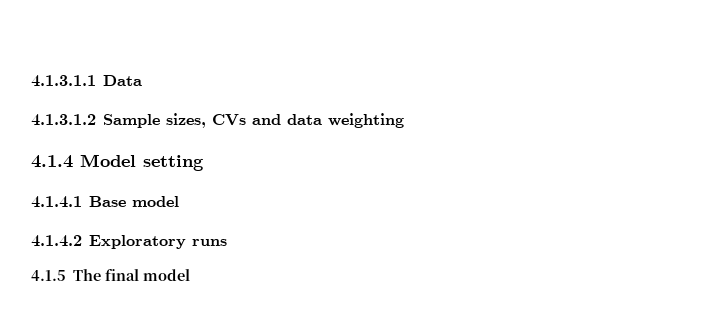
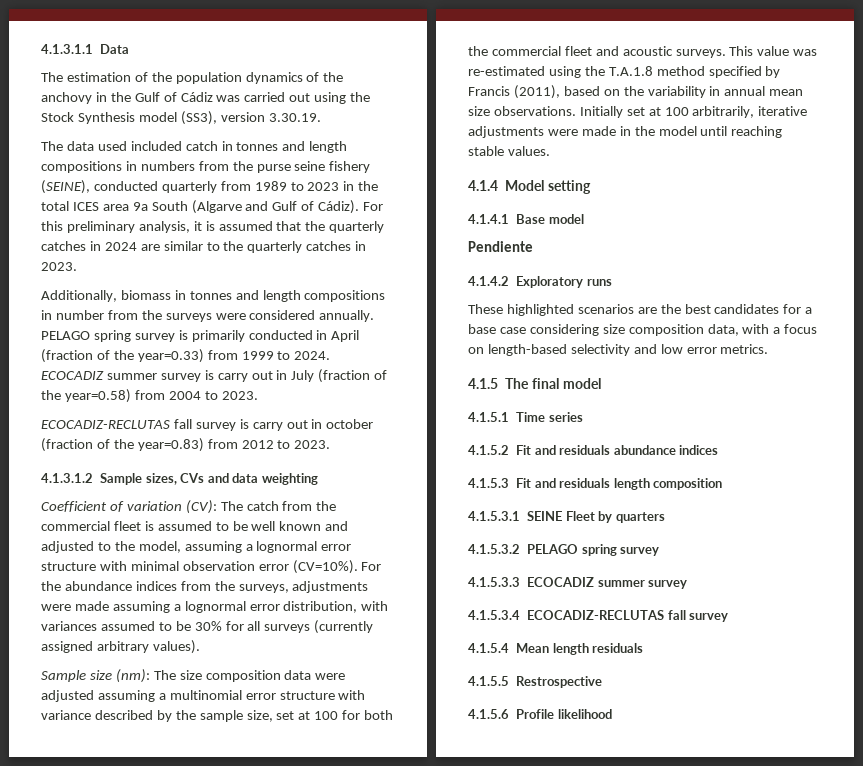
+ The estimation of the population dynamics of the anchovy in the Gulf of Cádiz was carried out using the Stock Synthesis model (SS3), version 3.30.19.
+ The data used included catch in tonnes and length compositions in numbers from the purse seine fishery (SEINE), conducted quarterly from 1989 to 2023 in the total ICES area 9a South (Algarve and Gulf of Cádiz). For this preliminary analysis, it is assumed that the quarterly catches in 2024 are similar to the quarterly catches in 2023.
+ Additionally, biomass in tonnes and length compositions in number from the surveys were considered annually. PELAGO spring survey is primarily conducted in April (fraction of the year=0.33) from 1999 to 2024. ECOCADIZ summer survey is carry out in July (fraction of the year=0.58) from 2004 to 2023.
+ ECOCADIZ-RECLUTAS fall survey is carry out in october (fraction of the year=0.83) from 2012 to 2023.
+ Coefficient of variation (CV): The catch from the commercial fleet is assumed to be well known and adjusted to the model, assuming a lognormal error structure with minimal observation error (CV=10%). For the abundance indices from the surveys, adjustments were made assuming a lognormal error distribution, with variances assumed to be 30% for all surveys (currently assigned arbitrary values).
+ Sample size (nm): The size composition data were adjusted assuming a multinomial error structure with variance described by the sample size, set at 100 for both the commercial fleet and acoustic surveys. This value was re-estimated using the T.A.1.8 method specified by Francis (2011), based on the variability in annual mean size observations. Initially set at 100 arbitrarily, iterative adjustments were made in the model until reaching stable values.
+ Pendiente
+ These highlighted scenarios are the best candidates for a base case considering size composition data, with a focus on length-based selectivity and low error metrics.
  4.1.5 The final model
+ 4.1.5.1 Time series
+ 4.1.5.2 Fit and residuals abundance indices
+ 4.1.5.3 Fit and residuals length composition
+ 4.1.5.3.1 SEINE Fleet by quarters
+ 4.1.5.3.2 PELAGO spring survey
+ 4.1.5.3.3 ECOCADIZ summer survey
+ 4.1.5.3.4 ECOCADIZ-RECLUTAS fall survey
+ 4.1.5.4 Mean length residuals
+ 4.1.5.5 Restrospective
+ 4.1.5.6 Profile likelihood

